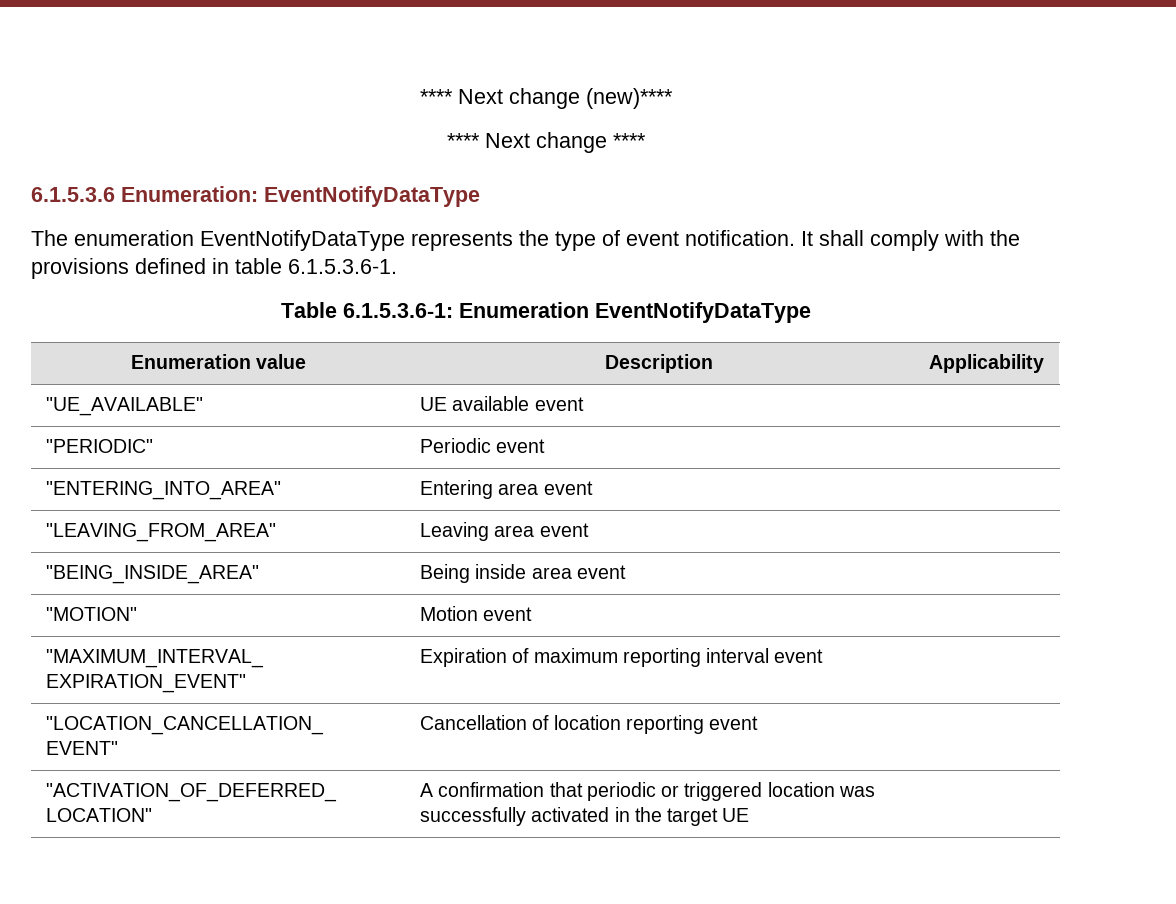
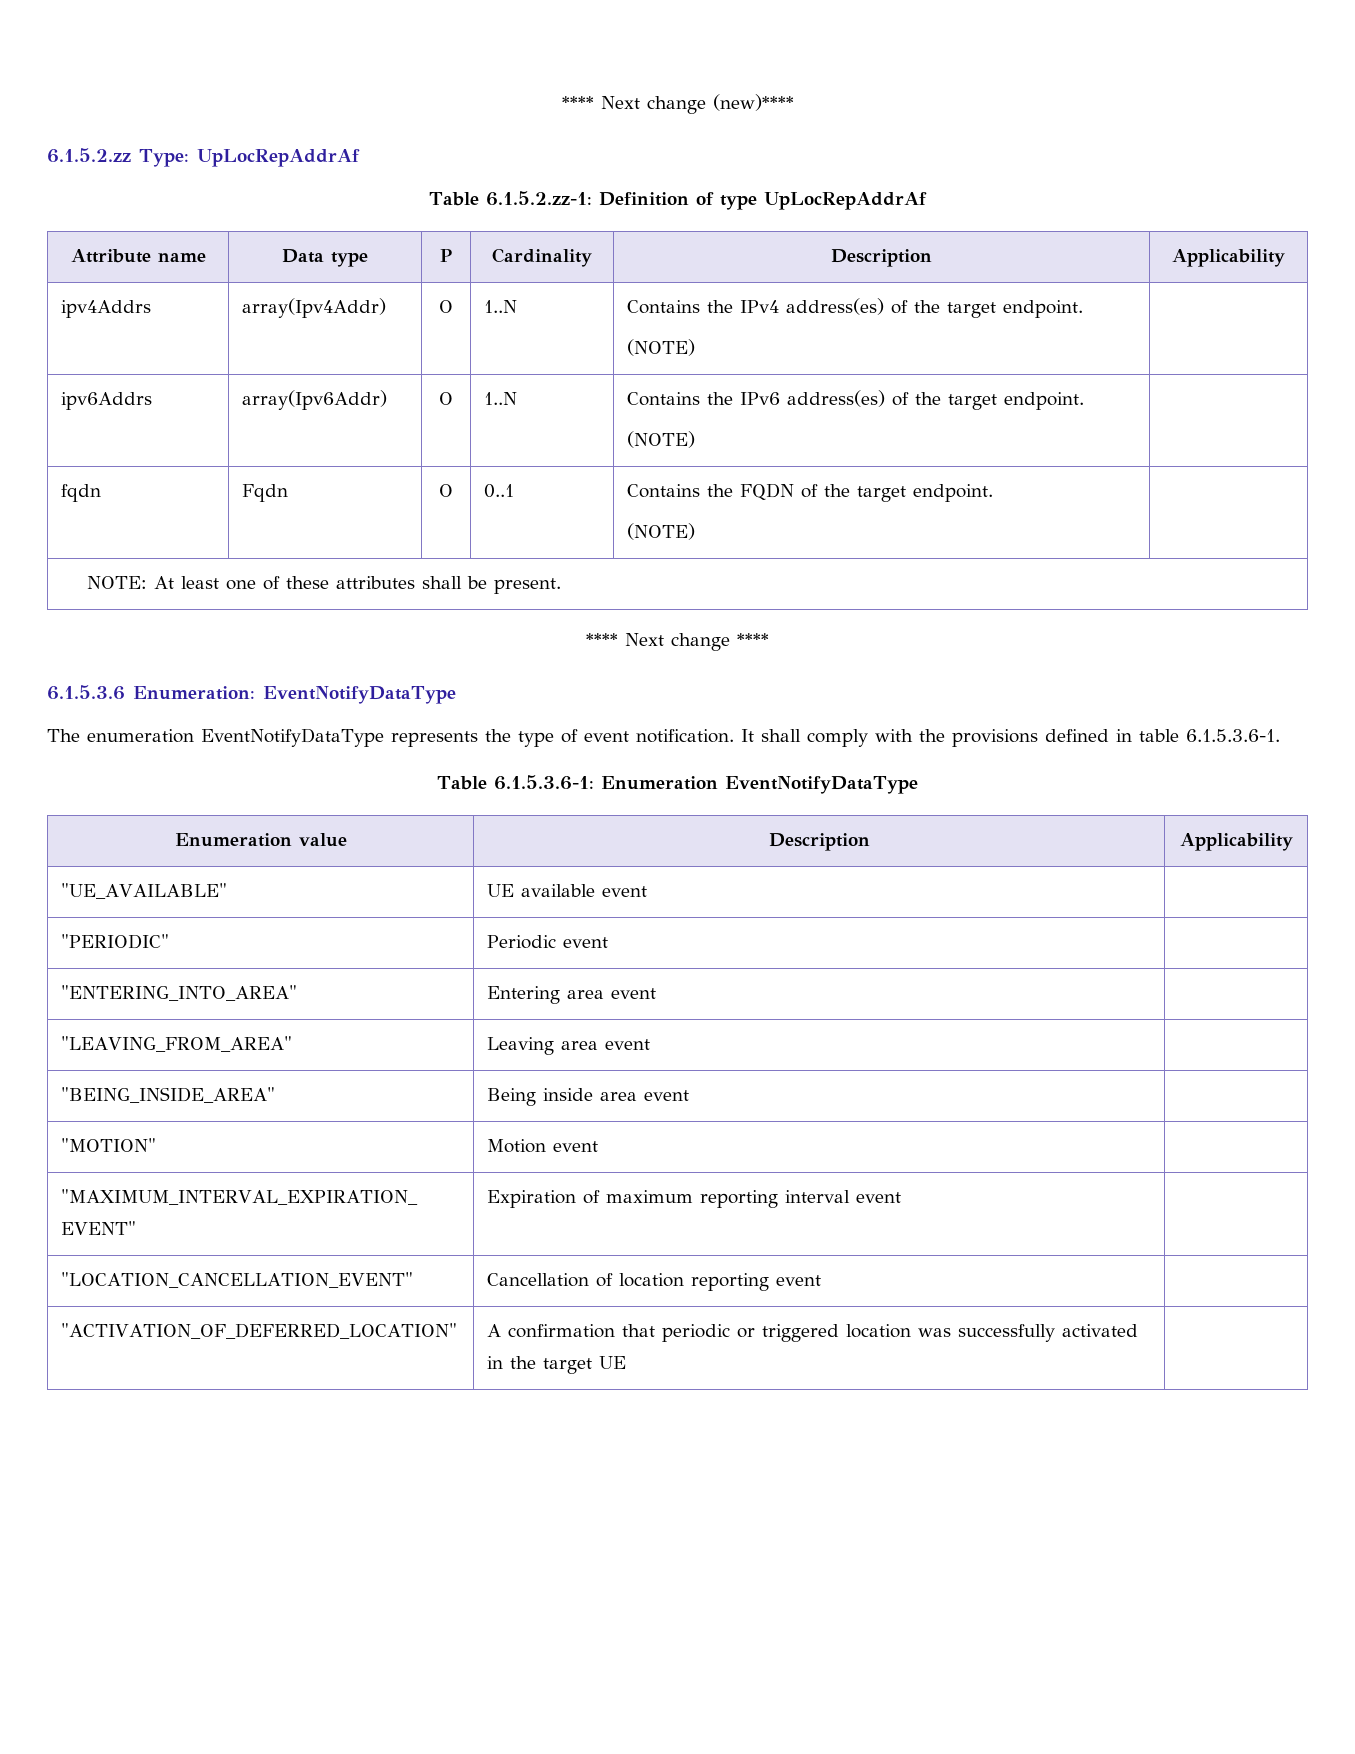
+ 6.1.5.2.zz Type: UpLocRepAddrAf
+ Table 6.1.5.2.zz-1: Definition of type UpLocRepAddrAf
+ Attribute name | Data type | P | Cardinality | Description | Applicability
+ ipv4Addrs | array(Ipv4Addr) | O | 1..N | Contains the IPv4 address(es) of the target endpoint.
+ (NOTE) |
+ ipv6Addrs | array(Ipv6Addr) | O | 1..N | Contains the IPv6 address(es) of the target endpoint.
+ (NOTE) |
+ fqdn | Fqdn | O | 0..1 | Contains the FQDN of the target endpoint.
+ (NOTE) |
+ NOTE: At least one of these attributes shall be present.

